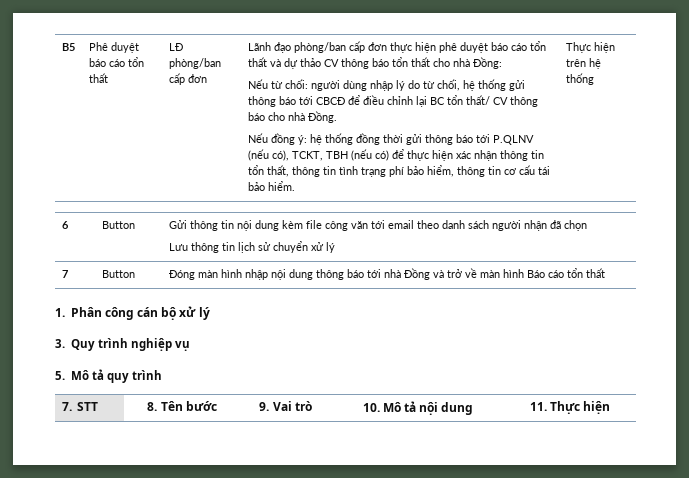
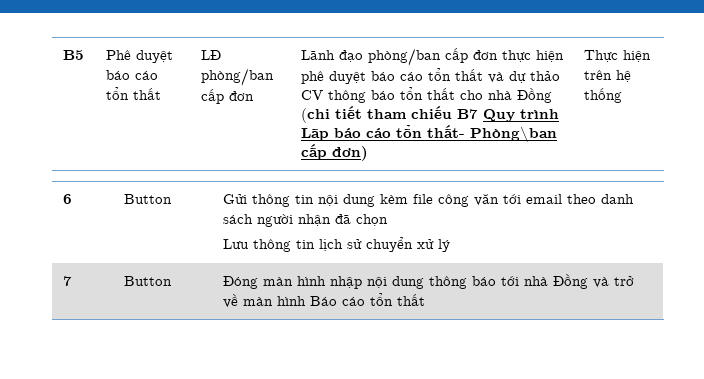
- Lãnh đạo phòng/ban cấp đơn thực hiện phê duyệt báo cáo tổn thất và dự thảo CV thông báo tổn thất cho nhà Đồng:
- Nếu từ chối: người dùng nhập lý do từ chối, hệ thống gửi thông báo tới CBCĐ để điều chỉnh lại BC tổn thất/ CV thông báo cho nhà Đồng.
- Nếu đồng ý: hệ thống đồng thời gửi thông báo tới P.QLNV (nếu có), TCKT, TBH (nếu có) để thực hiện xác nhận thông tin tổn thất, thông tin tình trạng phí bảo hiểm, thông tin cơ cấu tái bảo hiểm.
+ Lãnh đạo phòng/ban cấp đơn thực hiện phê duyệt báo cáo tổn thất và dự thảo CV thông báo tổn thất cho nhà Đồng (chi tiết tham chiếu B7 Quy trình Lập báo cáo tổn thất- Phòng\ban cấp đơn)
- 1. Phân công cán bộ xử lý
- 3. Quy trình nghiệp vụ
- 5. Mô tả quy trình
- 7. STT | 8. Tên bước | 9. Vai trò | 10. Mô tả nội dung | 11. Thực hiện

